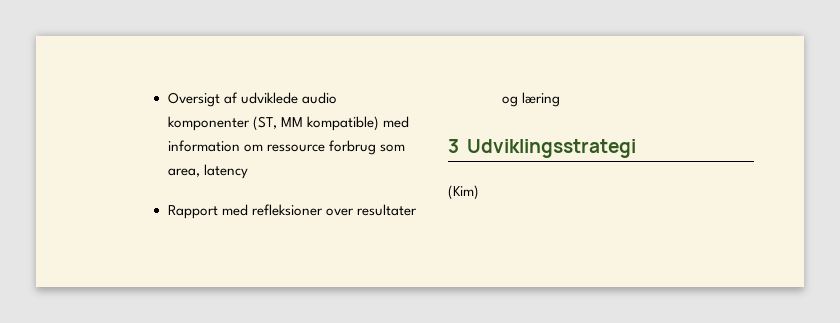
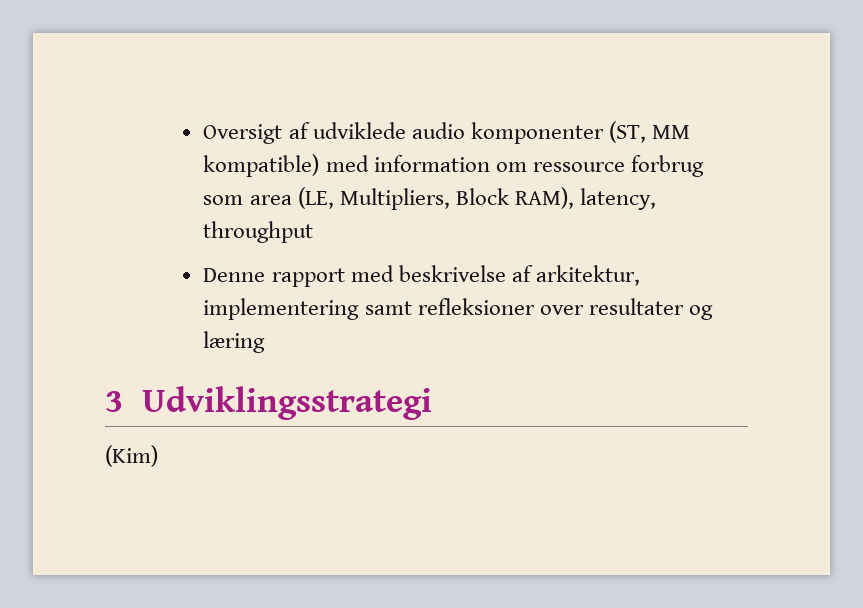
- Oversigt af udviklede audio komponenter (ST, MM kompatible) med information om ressource forbrug som area, latency
- Rapport med refleksioner over resultater og læring
+ Oversigt af udviklede audio komponenter (ST, MM kompatible) med information om ressource forbrug som area (LE, Multipliers, Block RAM), latency, throughput
+ Denne rapport med beskrivelse af arkitektur, implementering samt refleksioner over resultater og læring

